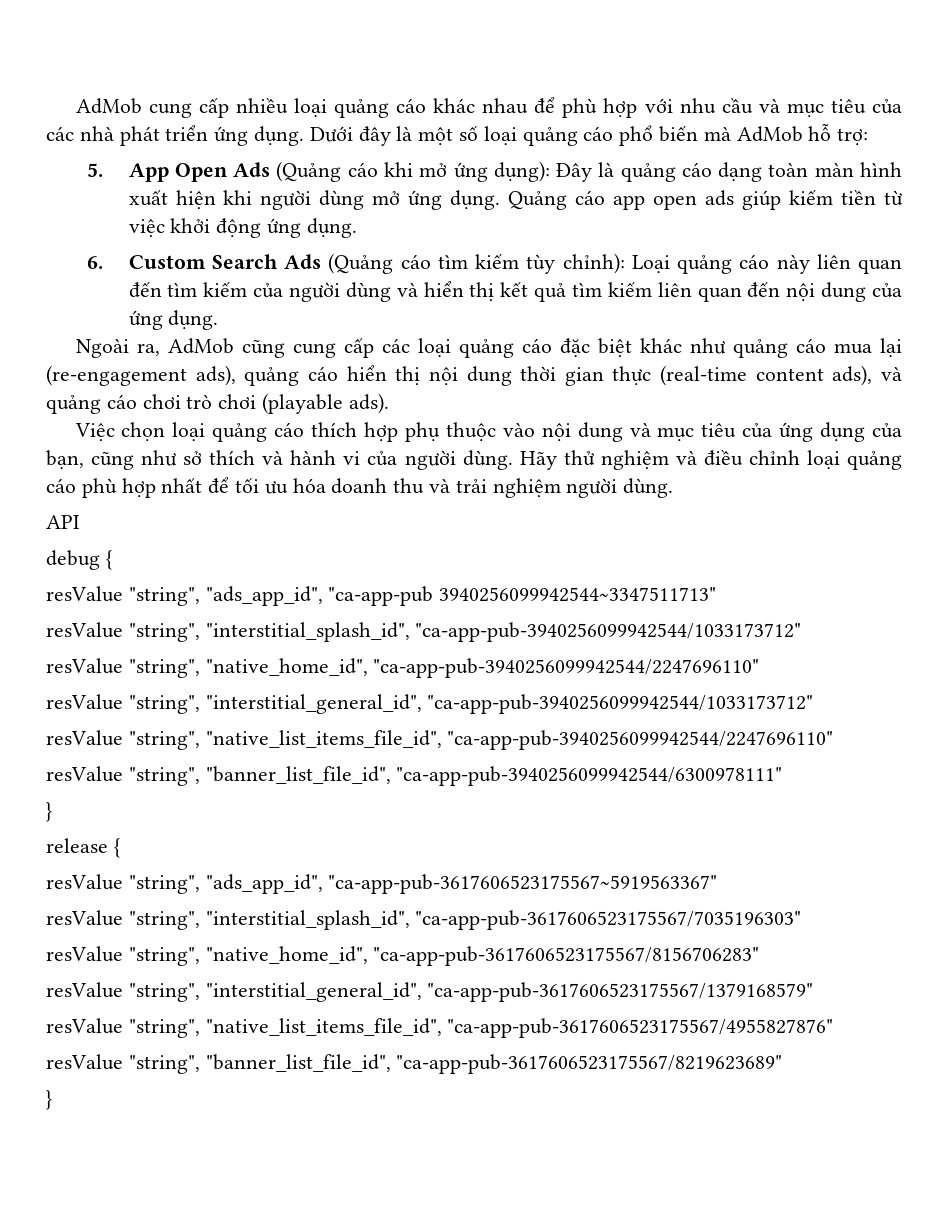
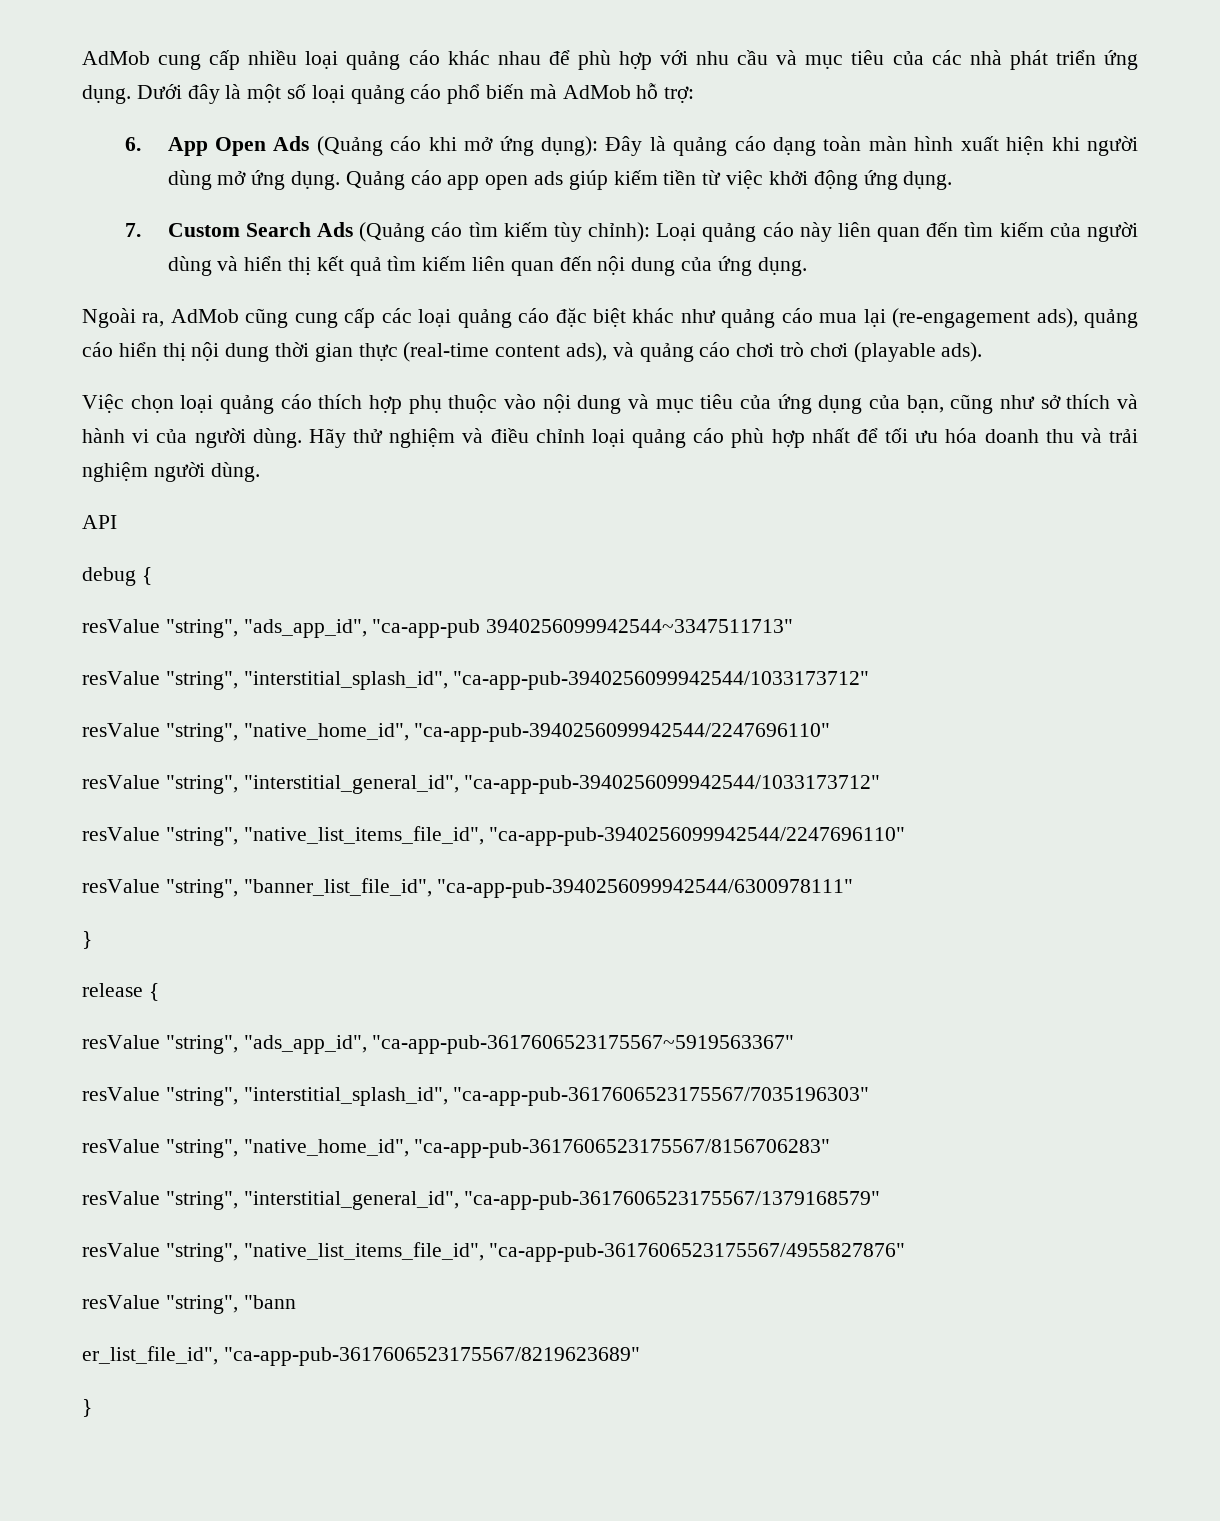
- 5. App Open Ads (Quảng cáo khi mở ứng dụng): Đây là quảng cáo dạng toàn màn hình xuất hiện khi người dùng mở ứng dụng.
+ 6. App Open Ads (Quảng cáo khi mở ứng dụng): Đây là quảng cáo dạng toàn màn hình xuất hiện khi người dùng mở ứng dụng.
- 6. Custom Search Ads (Quảng cáo tìm kiếm tùy chỉnh): Loại quảng cáo này liên quan đến tìm kiếm của người dùng và hiển thị kết quả tìm kiếm liên quan đến nội dung của ứng dụng.
+ 7. Custom Search Ads (Quảng cáo tìm kiếm tùy chỉnh): Loại quảng cáo này liên quan đến tìm kiếm của người dùng và hiển thị kết quả tìm kiếm liên quan đến nội dung của ứng dụng.
- resValue "string", "banner_list_file_id", "ca-app-pub-3617606523175567/8219623689"
+ resValue "string", "bann
+ er_list_file_id", "ca-app-pub-3617606523175567/8219623689"

